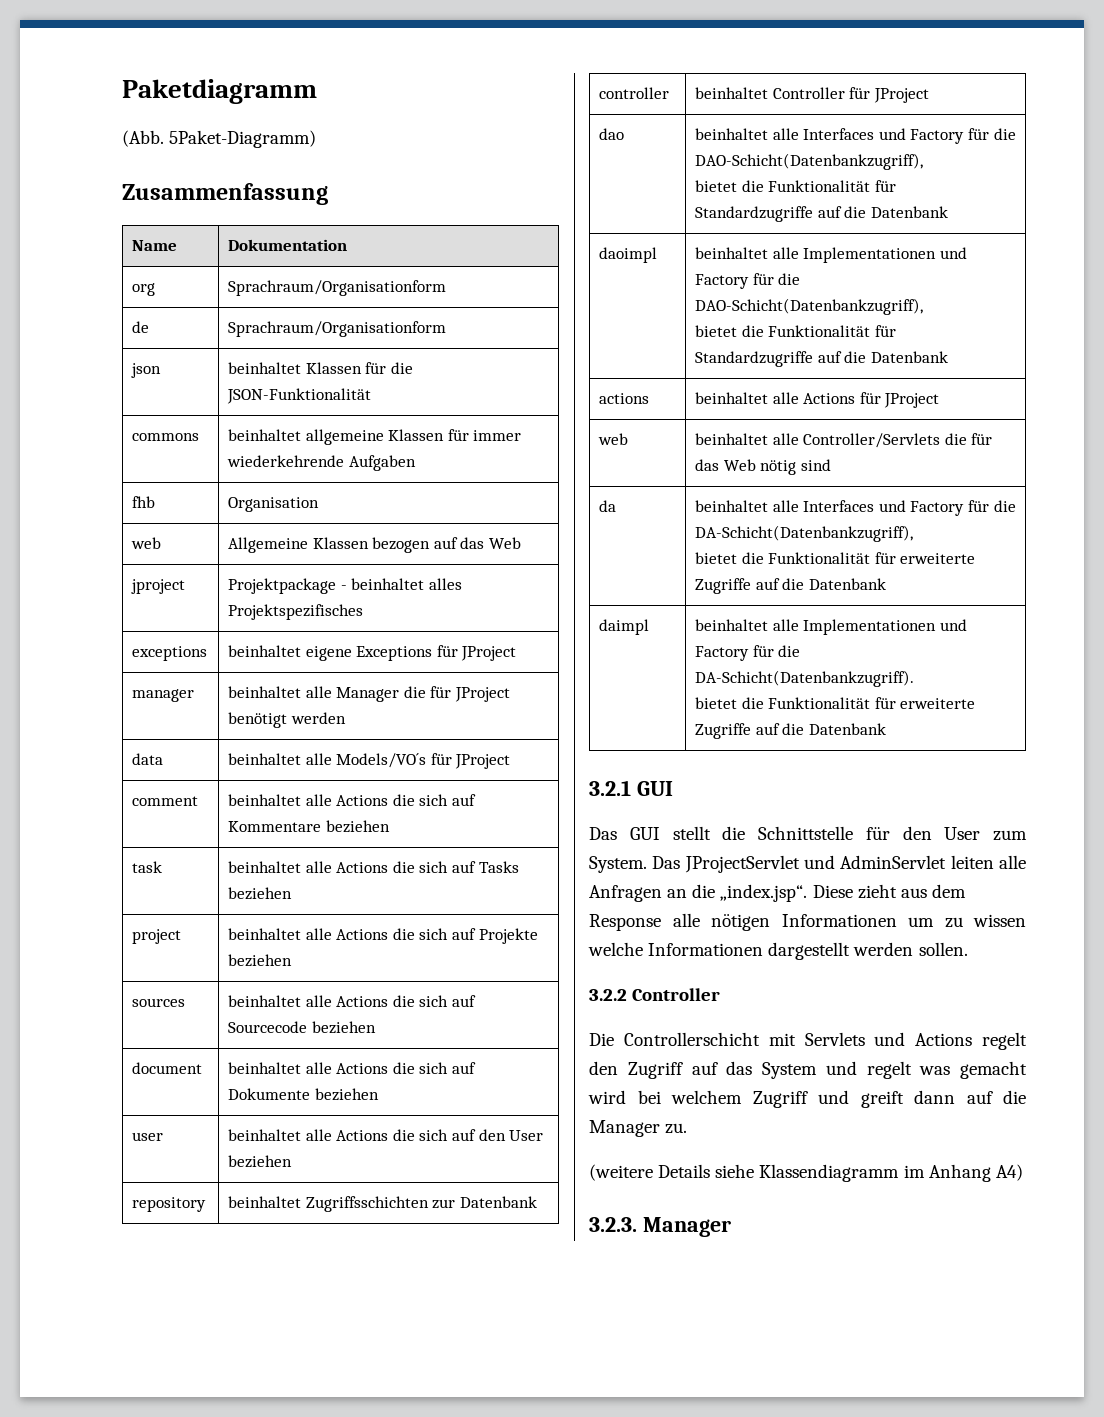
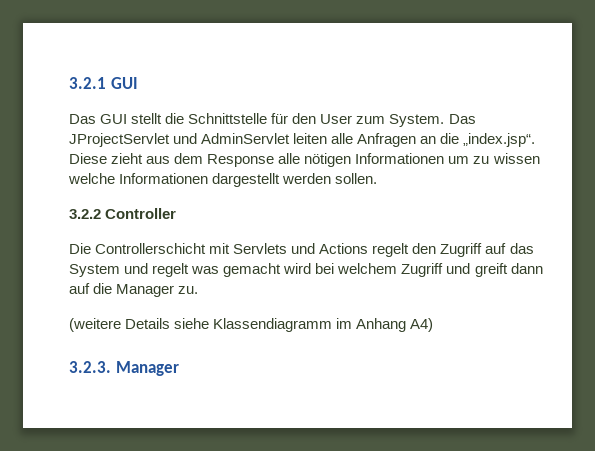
- Paketdiagramm
- (Abb. 5Paket-Diagramm)
- Zusammenfassung
- Name | Dokumentation
- org | Sprachraum/Organisationform
- de | Sprachraum/Organisationform
- json | beinhaltet Klassen für die JSON-Funktionalität
- commons | beinhaltet allgemeine Klassen für immer wiederkehrende Aufgaben
- fhb | Organisation
- web | Allgemeine Klassen bezogen auf das Web
- jproject | Projektpackage - beinhaltet alles Projektspezifisches
- exceptions | beinhaltet eigene Exceptions für JProject
- manager | beinhaltet alle Manager die für JProject benötigt werden
- data | beinhaltet alle Models/VO´s für JProject
- comment | beinhaltet alle Actions die sich auf Kommentare beziehen
- task | beinhaltet alle Actions die sich auf Tasks beziehen
- project | beinhaltet alle Actions die sich auf Projekte beziehen
- sources | beinhaltet alle Actions die sich auf Sourcecode beziehen
- document | beinhaltet alle Actions die sich auf Dokumente beziehen
- user | beinhaltet alle Actions die sich auf den User beziehen
- repository | beinhaltet Zugriffsschichten zur Datenbank
- controller | beinhaltet Controller für JProject
- dao | beinhaltet alle Interfaces und Factory für die DAO-Schicht(Datenbankzugriff),
- bietet die Funktionalität für Standardzugriffe auf die Datenbank
- daoimpl | beinhaltet alle Implementationen und Factory für die DAO-Schicht(Datenbankzugriff),
- bietet die Funktionalität für Standardzugriffe auf die Datenbank
- actions | beinhaltet alle Actions für JProject
- web | beinhaltet alle Controller/Servlets die für das Web nötig sind
- da | beinhaltet alle Interfaces und Factory für die DA-Schicht(Datenbankzugriff),
- bietet die Funktionalität für erweiterte Zugriffe auf die Datenbank
- daimpl | beinhaltet alle Implementationen und Factory für die DA-Schicht(Datenbankzugriff).
- bietet die Funktionalität für erweiterte Zugriffe auf die Datenbank

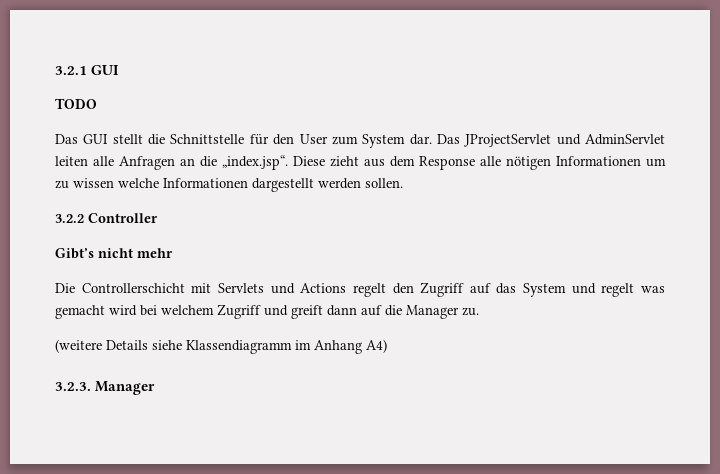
+ TODO
- Das GUI stellt die Schnittstelle für den User zum System.
+ Das GUI stellt die Schnittstelle für den User zum System dar.
+ Gibt’s nicht mehr

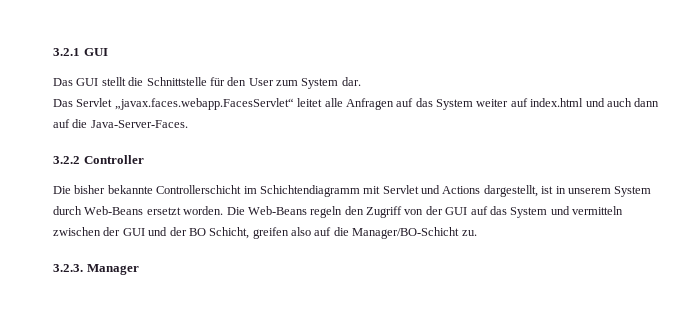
- TODO
- Das GUI stellt die Schnittstelle für den User zum System dar. Das JProjectServlet und AdminServlet leiten alle Anfragen an die „index.jsp“. Diese zieht aus dem Response alle nötigen Informationen um zu wissen welche Informationen dargestellt werden sollen.
+ Das GUI stellt die Schnittstelle für den User zum System dar.
+ Das Servlet „javax.faces.webapp.FacesServlet“ leitet alle Anfragen auf das System weiter auf index.html und auch dann auf die Java-Server-Faces.
  3.2.2 Controller
- Gibt’s nicht mehr
- Die Controllerschicht mit Servlets und Actions regelt den Zugriff auf das System und regelt was gemacht wird bei welchem Zugriff und greift dann auf die Manager zu.
+ Die bisher bekannte Controllerschicht im Schichtendiagramm mit Servlet und Actions dargestellt, ist in unserem System durch Web-Beans ersetzt worden. Die Web-Beans regeln den Zugriff von der GUI auf das System und vermitteln zwischen der GUI und der BO Schicht, greifen also auf die Manager/BO-Schicht zu.
- (weitere Details siehe Klassendiagramm im Anhang A4)

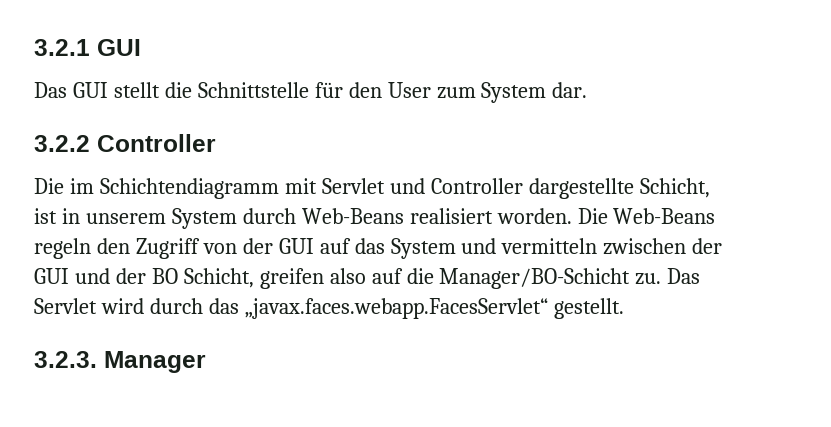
- Das Servlet „javax.faces.webapp.FacesServlet“ leitet alle Anfragen auf das System weiter auf index.html und auch dann auf die Java-Server-Faces.
- Die bisher bekannte Controllerschicht im Schichtendiagramm mit Servlet und Actions dargestellt, ist in unserem System durch Web-Beans ersetzt worden.
+ Die im Schichtendiagramm mit Servlet und Controller dargestellte Schicht, ist in unserem System durch Web-Beans realisiert worden.
+ Das Servlet wird durch das „javax.faces.webapp.FacesServlet“ gestellt.

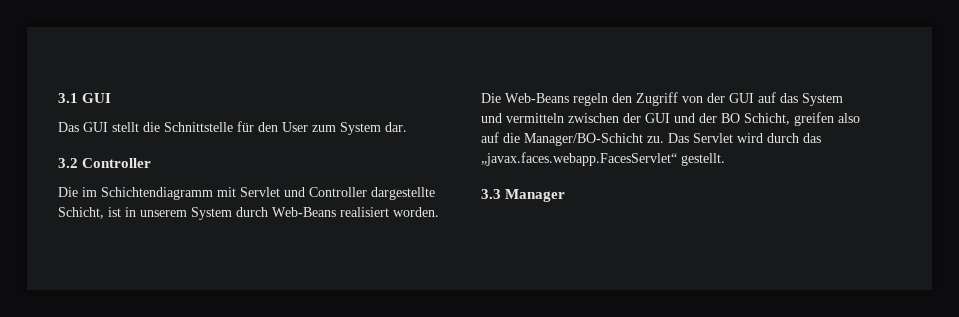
- 3.2.1 GUI
+ 3.1 GUI
- 3.2.2 Controller
+ 3.2 Controller
- 3.2.3. Manager
+ 3.3 Manager

